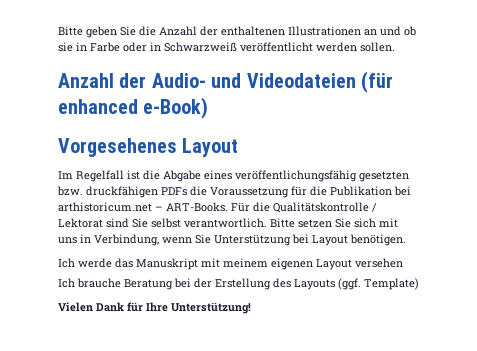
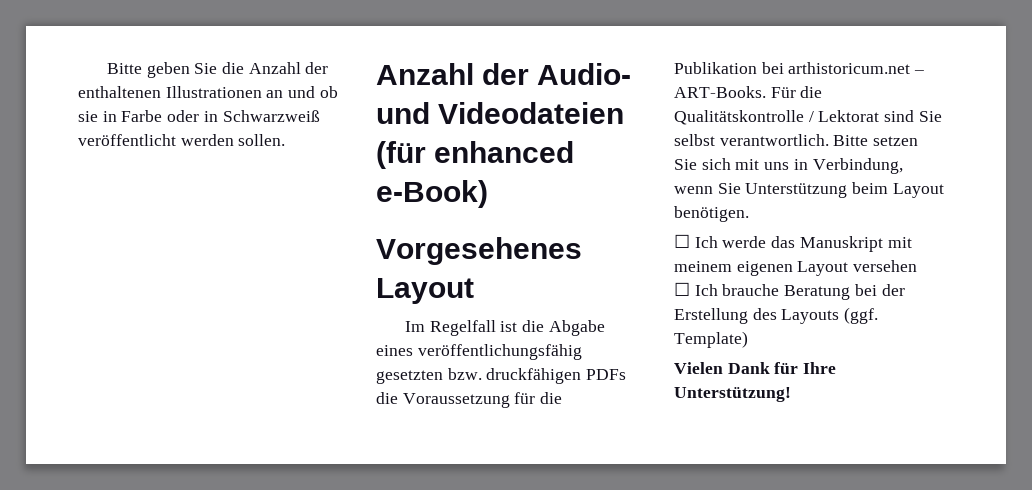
- Bitte setzen Sie sich mit uns in Verbindung, wenn Sie Unterstützung bei Layout benötigen.
+ Bitte setzen Sie sich mit uns in Verbindung, wenn Sie Unterstützung beim Layout benötigen.
- Ich werde das Manuskript mit meinem eigenen Layout versehen
+ ☐ Ich werde das Manuskript mit meinem eigenen Layout versehen
- Ich brauche Beratung bei der Erstellung des Layouts (ggf. Template)
+ ☐ Ich brauche Beratung bei der Erstellung des Layouts (ggf. Template)

